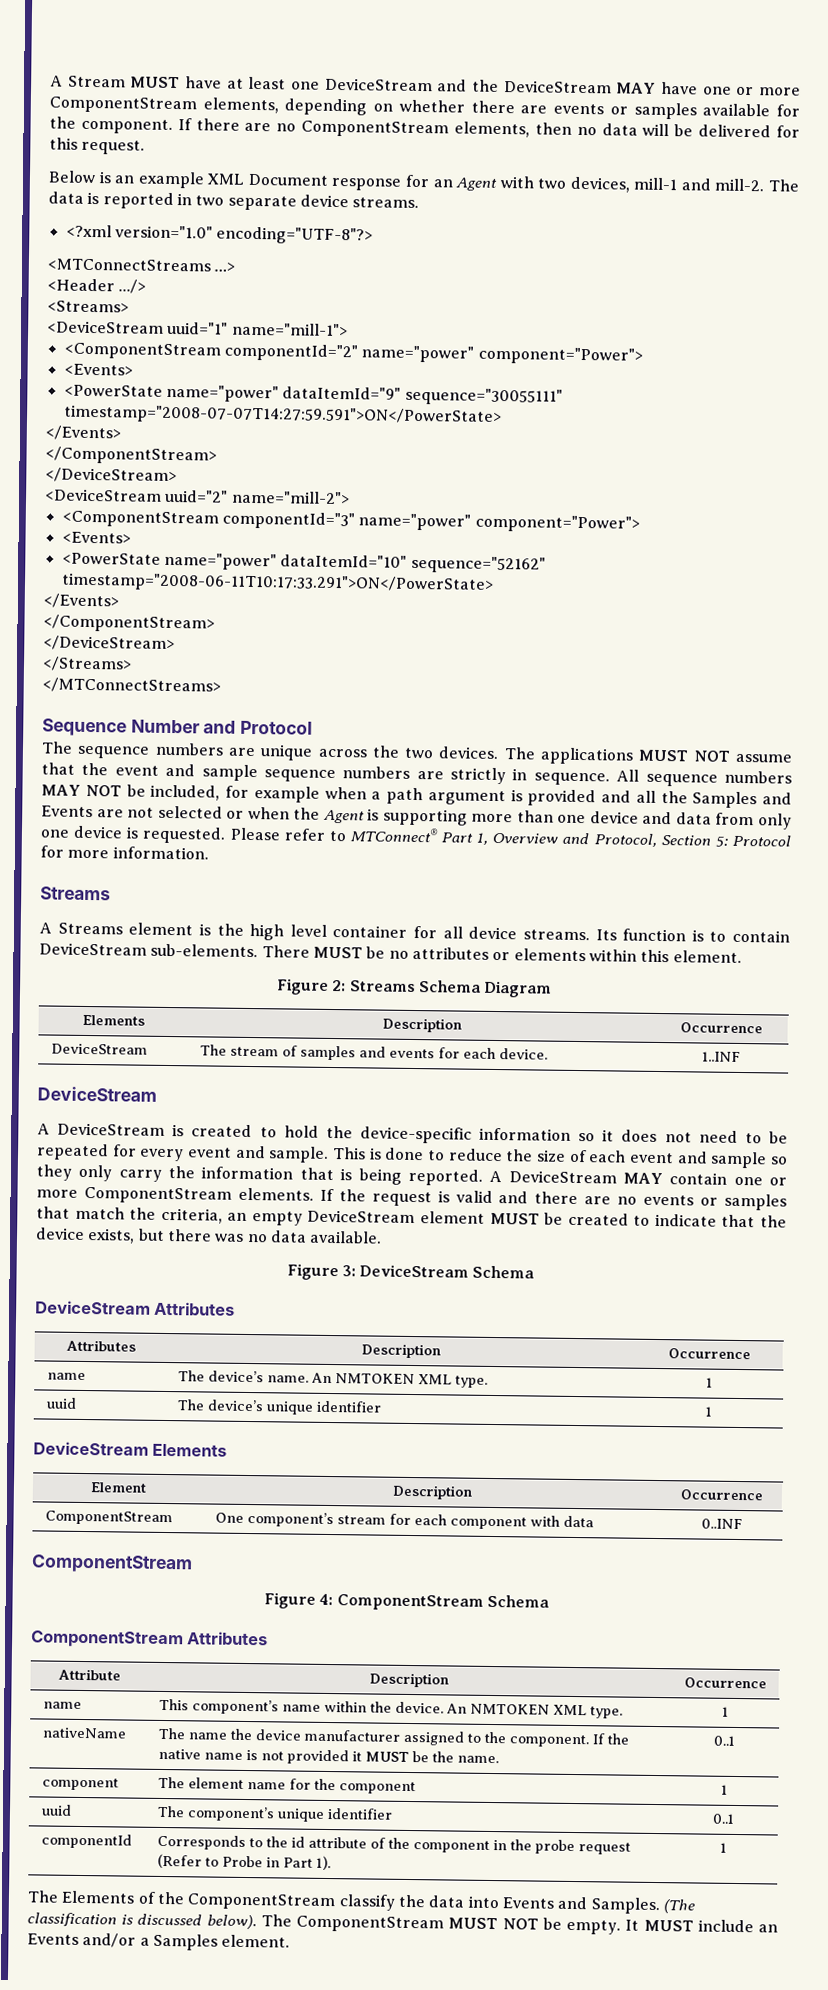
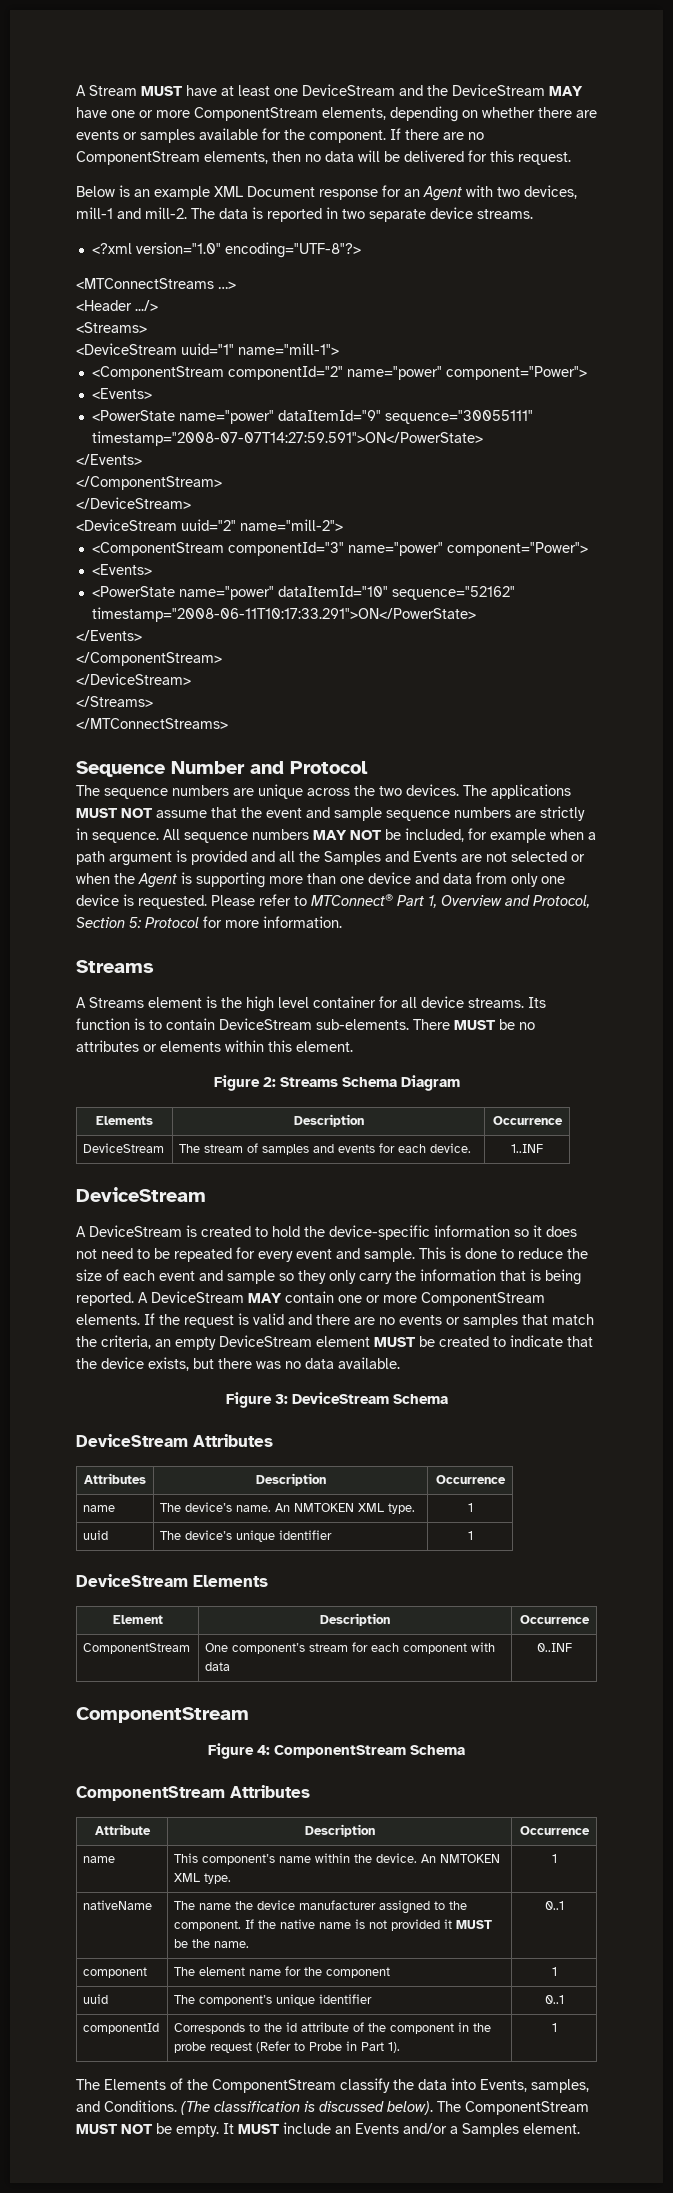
- The Elements of the ComponentStream classify the data into Events and Samples.
+ The Elements of the ComponentStream classify the data into Events, samples, and Conditions.

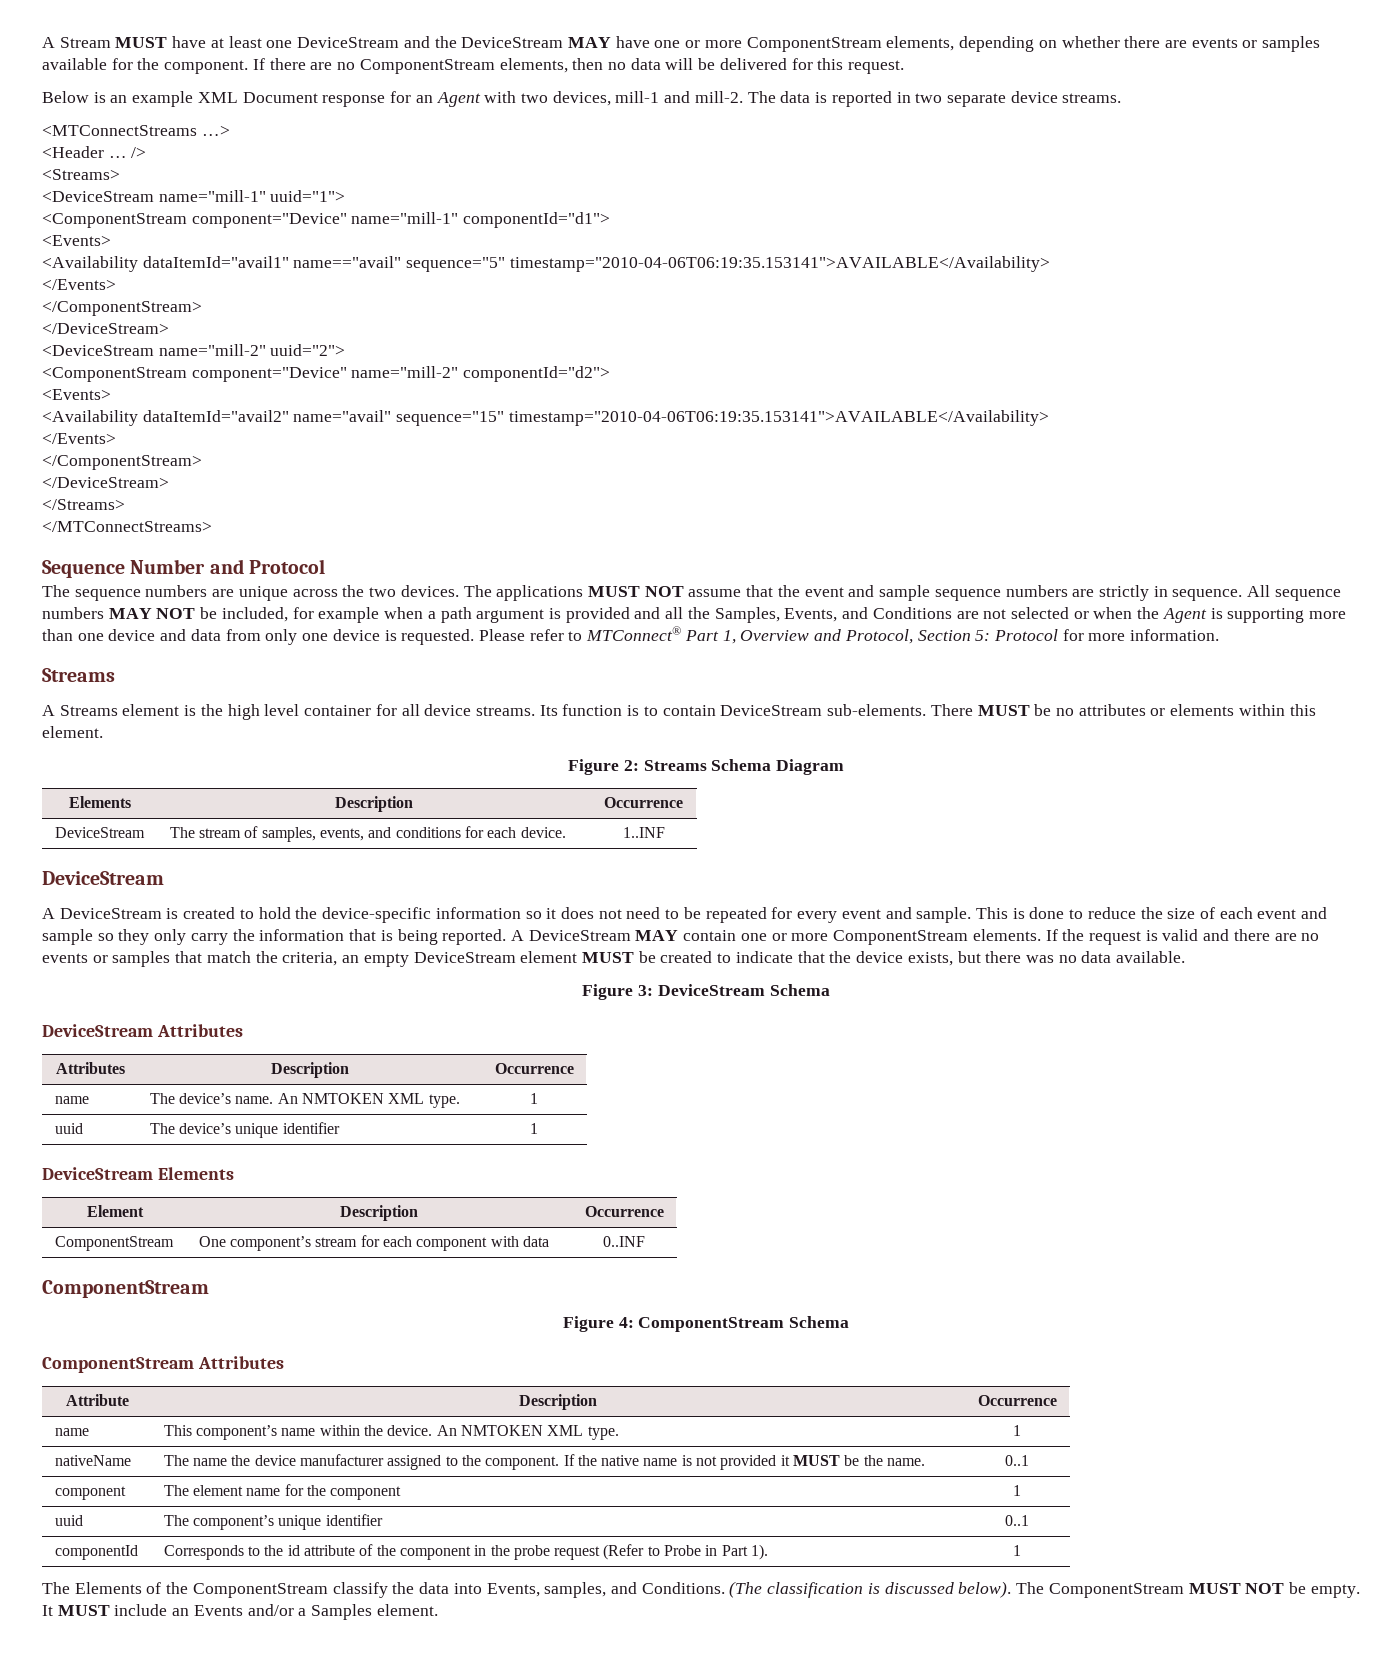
- <?xml version="1.0" encoding="UTF-8"?>
- <Header .../>
+ <Header … />
- <DeviceStream uuid="1" name="mill-1">
- <ComponentStream componentId="2" name="power" component="Power">
+ <DeviceStream name="mill-1" uuid="1">
+ <ComponentStream component="Device" name="mill-1" componentId="d1">
  <Events>
- <PowerState name="power" dataItemId="9" sequence="30055111" timestamp="2008-07-07T14:27:59.591">ON</PowerState>
+ <Availability dataItemId="avail1" name=="avail" sequence="5" timestamp="2010-04-06T06:19:35.153141">AVAILABLE</Availability>
- <DeviceStream uuid="2" name="mill-2">
- <ComponentStream componentId="3" name="power" component="Power">
+ <DeviceStream name="mill-2" uuid="2">
+ <ComponentStream component="Device" name="mill-2" componentId="d2">
  <Events>
- <PowerState name="power" dataItemId="10" sequence="52162" timestamp="2008-06-11T10:17:33.291">ON</PowerState>
+ <Availability dataItemId="avail2" name="avail" sequence="15" timestamp="2010-04-06T06:19:35.153141">AVAILABLE</Availability>
- All sequence numbers MAY NOT be included, for example when a path argument is provided and all the Samples and Events are not selected or when the Agent is supporting more than one device and data from only one device is requested.
+ All sequence numbers MAY NOT be included, for example when a path argument is provided and all the Samples, Events, and Conditions are not selected or when the Agent is supporting more than one device and data from only one device is requested.
- DeviceStream | The stream of samples and events for each device. | 1..INF
+ DeviceStream | The stream of samples, events, and conditions for each device. | 1..INF

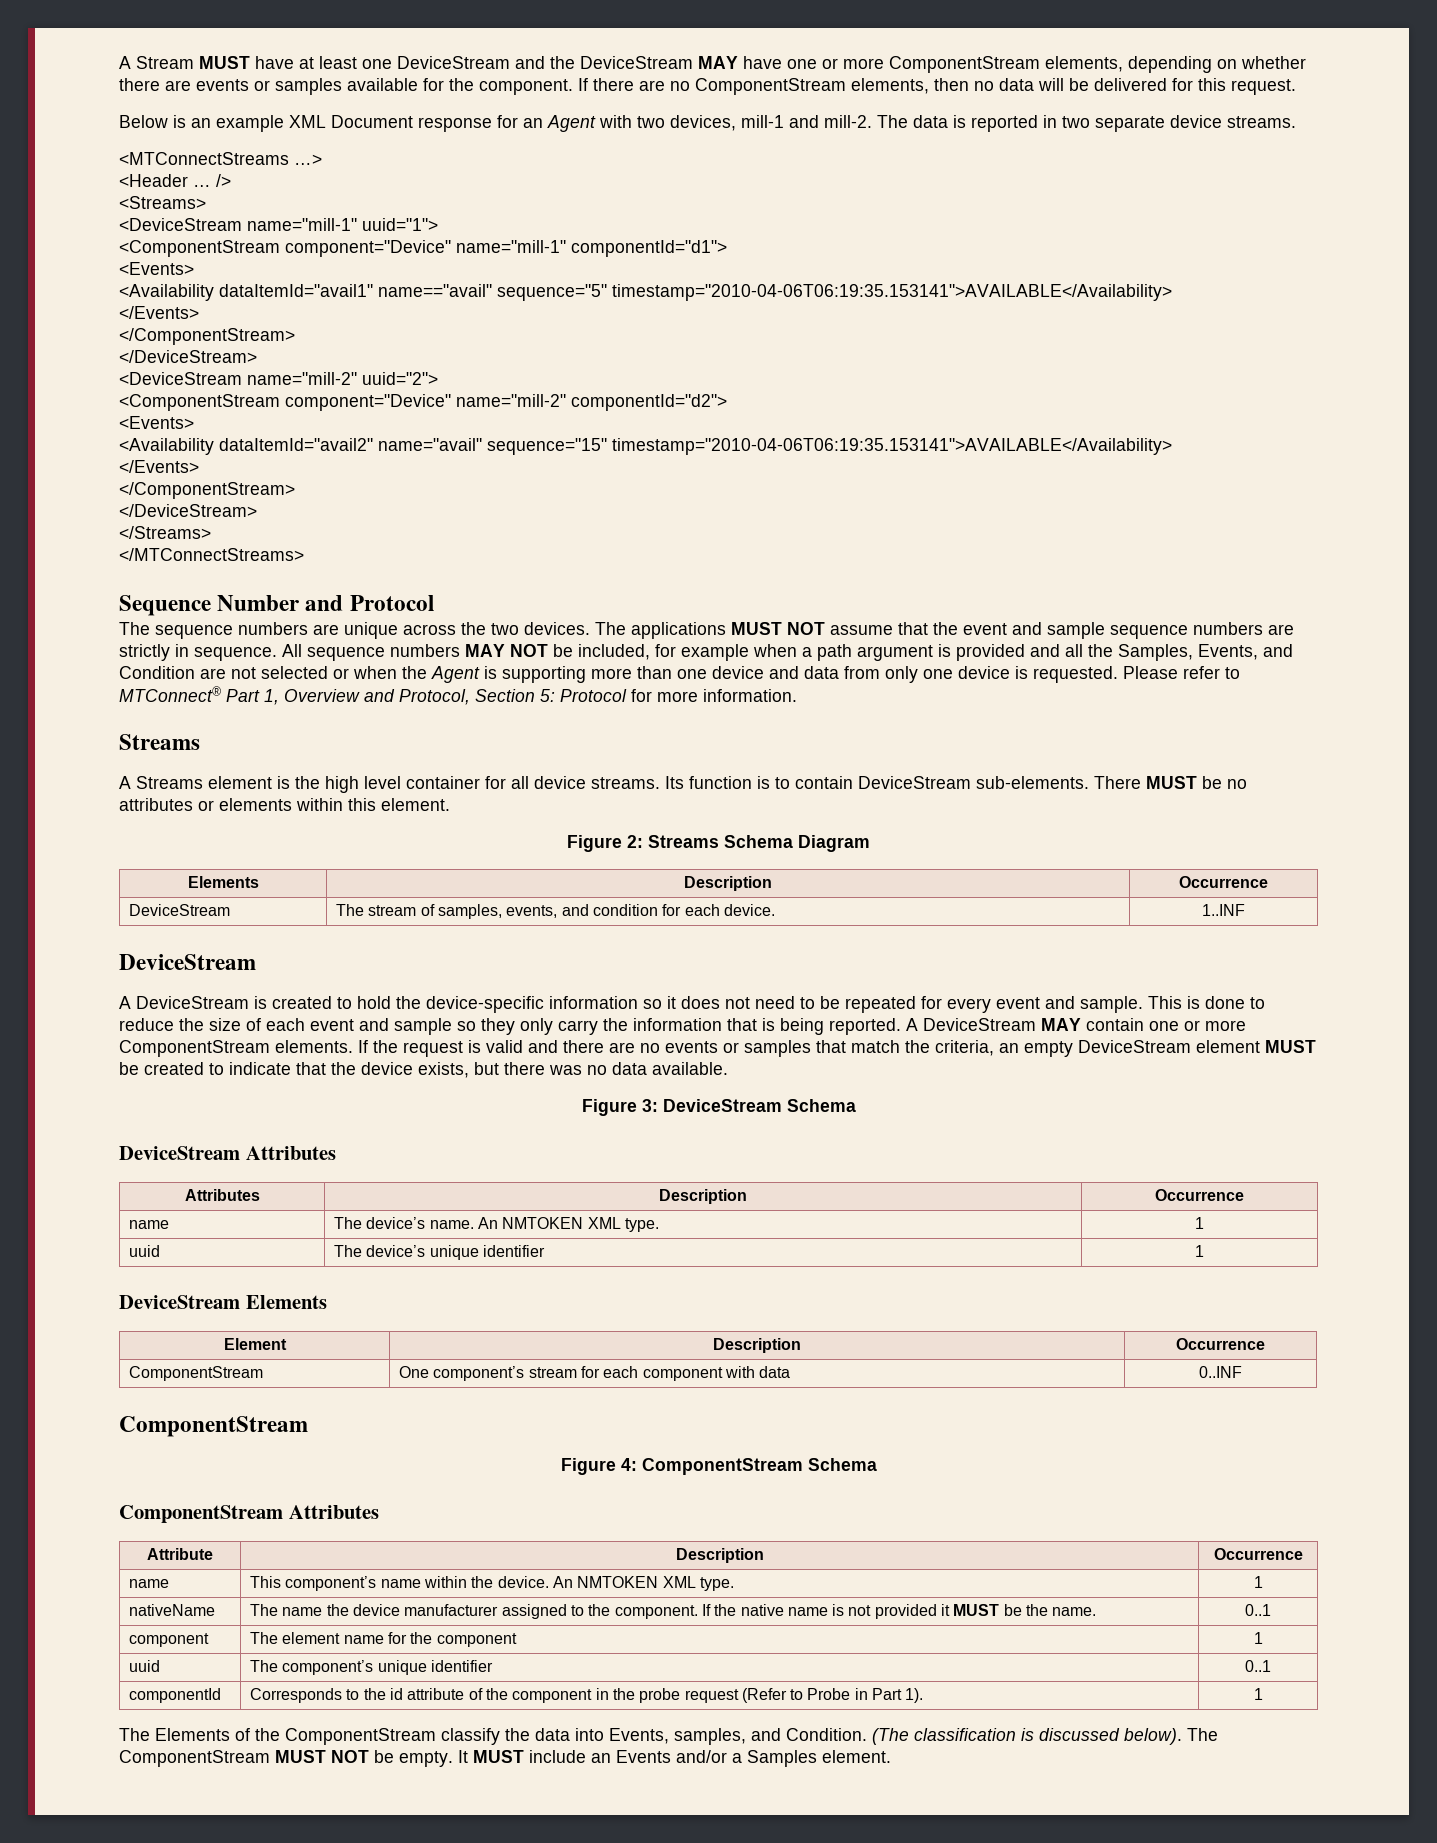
- All sequence numbers MAY NOT be included, for example when a path argument is provided and all the Samples, Events, and Conditions are not selected or when the Agent is supporting more than one device and data from only one device is requested.
+ All sequence numbers MAY NOT be included, for example when a path argument is provided and all the Samples, Events, and Condition are not selected or when the Agent is supporting more than one device and data from only one device is requested.
- DeviceStream | The stream of samples, events, and conditions for each device. | 1..INF
+ DeviceStream | The stream of samples, events, and condition for each device. | 1..INF
- The Elements of the ComponentStream classify the data into Events, samples, and Conditions.
+ The Elements of the ComponentStream classify the data into Events, samples, and Condition.

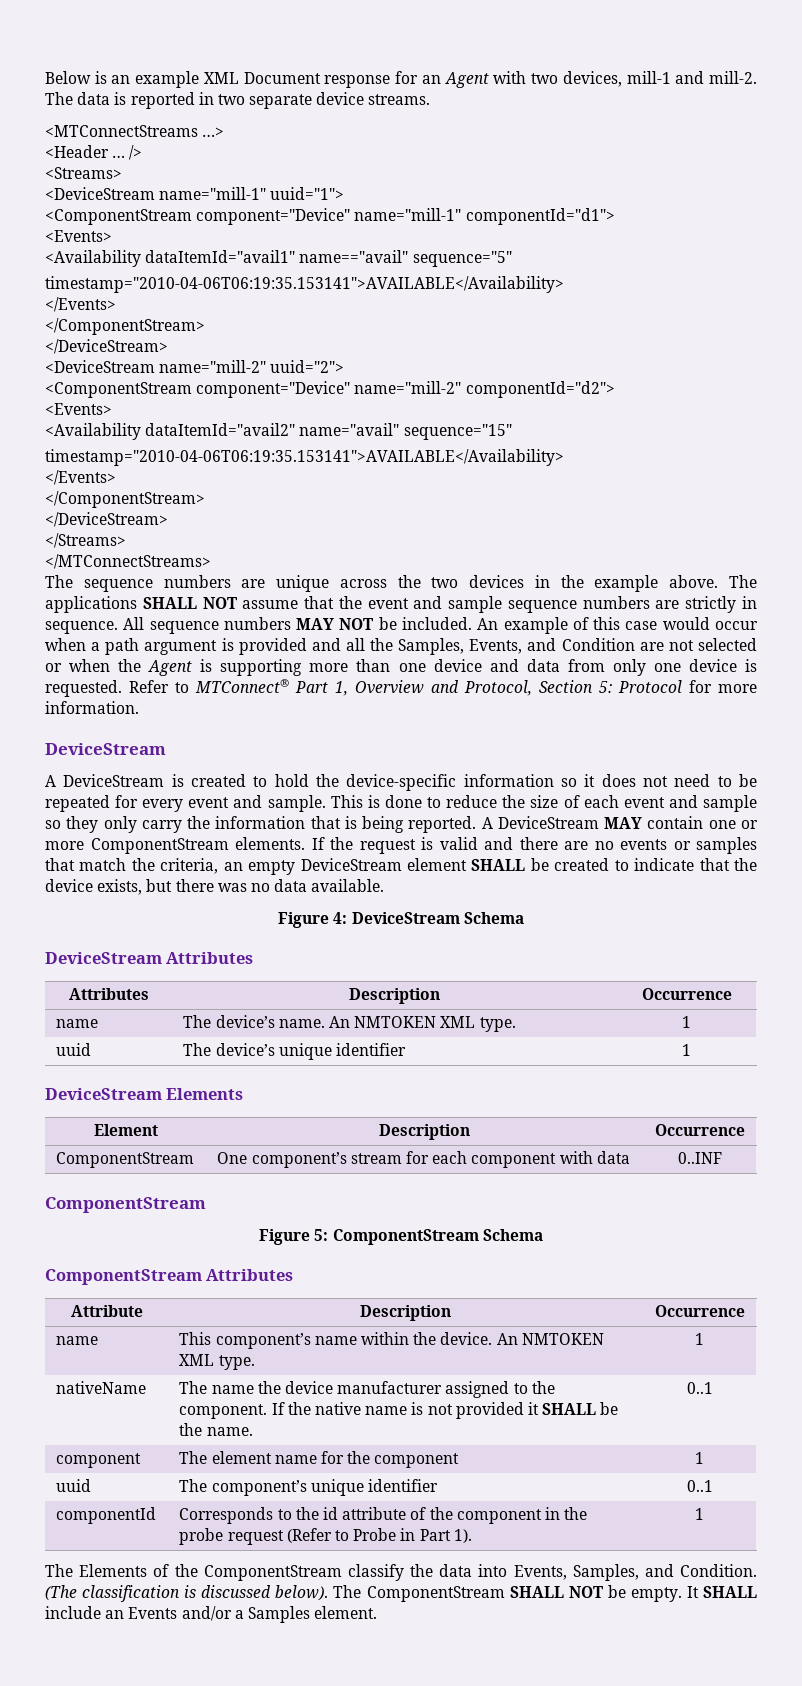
- A Stream MUST have at least one DeviceStream and the DeviceStream MAY have one or more ComponentStream elements, depending on whether there are events or samples available for the component. If there are no ComponentStream elements, then no data will be delivered for this request.
- <Availability dataItemId="avail1" name=="avail" sequence="5" timestamp="2010-04-06T06:19:35.153141">AVAILABLE</Availability>
+ <Availability dataItemId="avail1" name=="avail" sequence="5"
+ timestamp="2010-04-06T06:19:35.153141">AVAILABLE</Availability>
- <Availability dataItemId="avail2" name="avail" sequence="15" timestamp="2010-04-06T06:19:35.153141">AVAILABLE</Availability>
+ <Availability dataItemId="avail2" name="avail" sequence="15"
+ timestamp="2010-04-06T06:19:35.153141">AVAILABLE</Availability>
- Sequence Number and Protocol
- The sequence numbers are unique across the two devices.
+ The sequence numbers are unique across the two devices in the example above.
- The applications MUST NOT assume that the event and sample sequence numbers are strictly in sequence.
+ The applications SHALL NOT assume that the event and sample sequence numbers are strictly in sequence.
- All sequence numbers MAY NOT be included, for example when a path argument is provided and all the Samples, Events, and Condition are not selected or when the Agent is supporting more than one device and data from only one device is requested.
+ All sequence numbers MAY NOT be included. An example of this case would occur when a path argument is provided and all the Samples, Events, and Condition are not selected or when the Agent is supporting more than one device and data from only one device is requested.
- Please refer to MTConnect® Part 1, Overview and Protocol, Section 5: Protocol for more information.
- Streams
- A Streams element is the high level container for all device streams. Its function is to contain DeviceStream sub-elements. There MUST be no attributes or elements within this element.
- Figure 2: Streams Schema Diagram
- Elements | Description | Occurrence
- DeviceStream | The stream of samples, events, and condition for each device. | 1..INF
+ Refer to MTConnect® Part 1, Overview and Protocol, Section 5: Protocol for more information.
- If the request is valid and there are no events or samples that match the criteria, an empty DeviceStream element MUST be created to indicate that the device exists, but there was no data available.
+ If the request is valid and there are no events or samples that match the criteria, an empty DeviceStream element SHALL be created to indicate that the device exists, but there was no data available.
- Figure 3: DeviceStream Schema
+ Figure 4: DeviceStream Schema
- Figure 4: ComponentStream Schema
+ Figure 5: ComponentStream Schema
- nativeName | The name the device manufacturer assigned to the component. If the native name is not provided it MUST be the name. | 0..1
+ nativeName | The name the device manufacturer assigned to the component. If the native name is not provided it SHALL be the name. | 0..1
- The Elements of the ComponentStream classify the data into Events, samples, and Condition.
+ The Elements of the ComponentStream classify the data into Events, Samples, and Condition.
- The ComponentStream MUST NOT be empty.
+ The ComponentStream SHALL NOT be empty.
- It MUST include an Events and/or a Samples element.
+ It SHALL include an Events and/or a Samples element.

